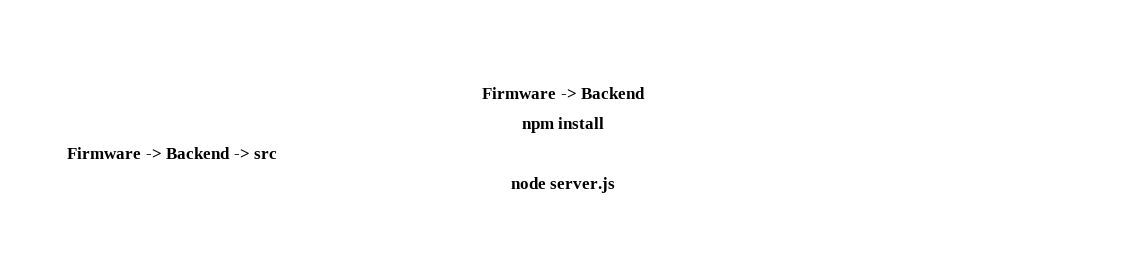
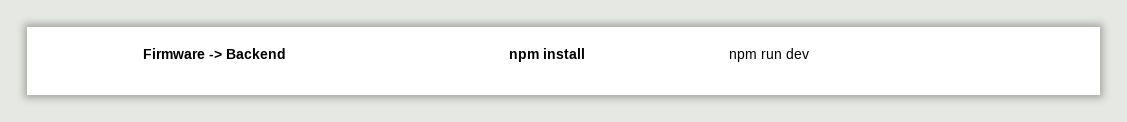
- Firmware -> Backend -> src
- node server.js
+ npm run dev

